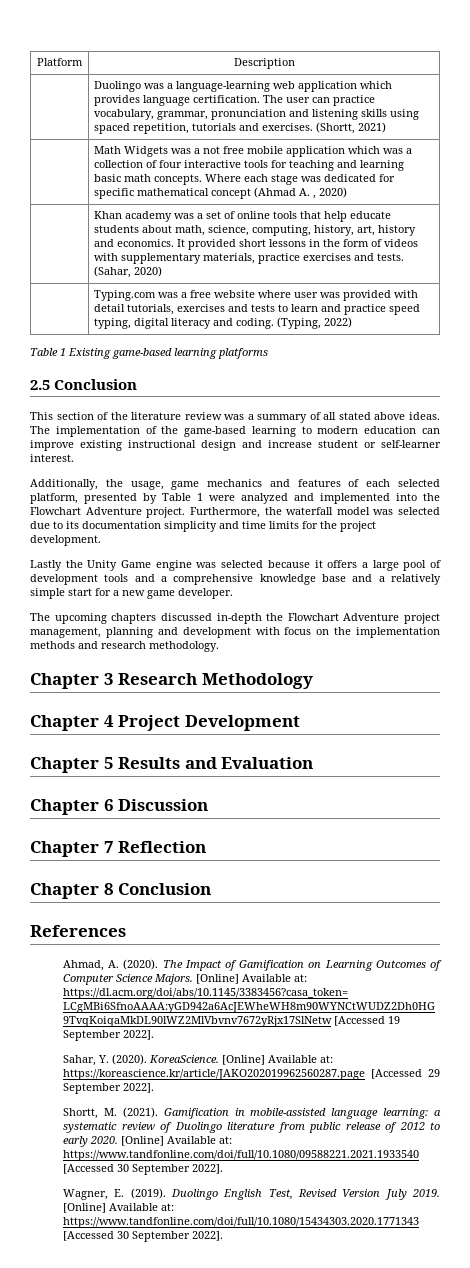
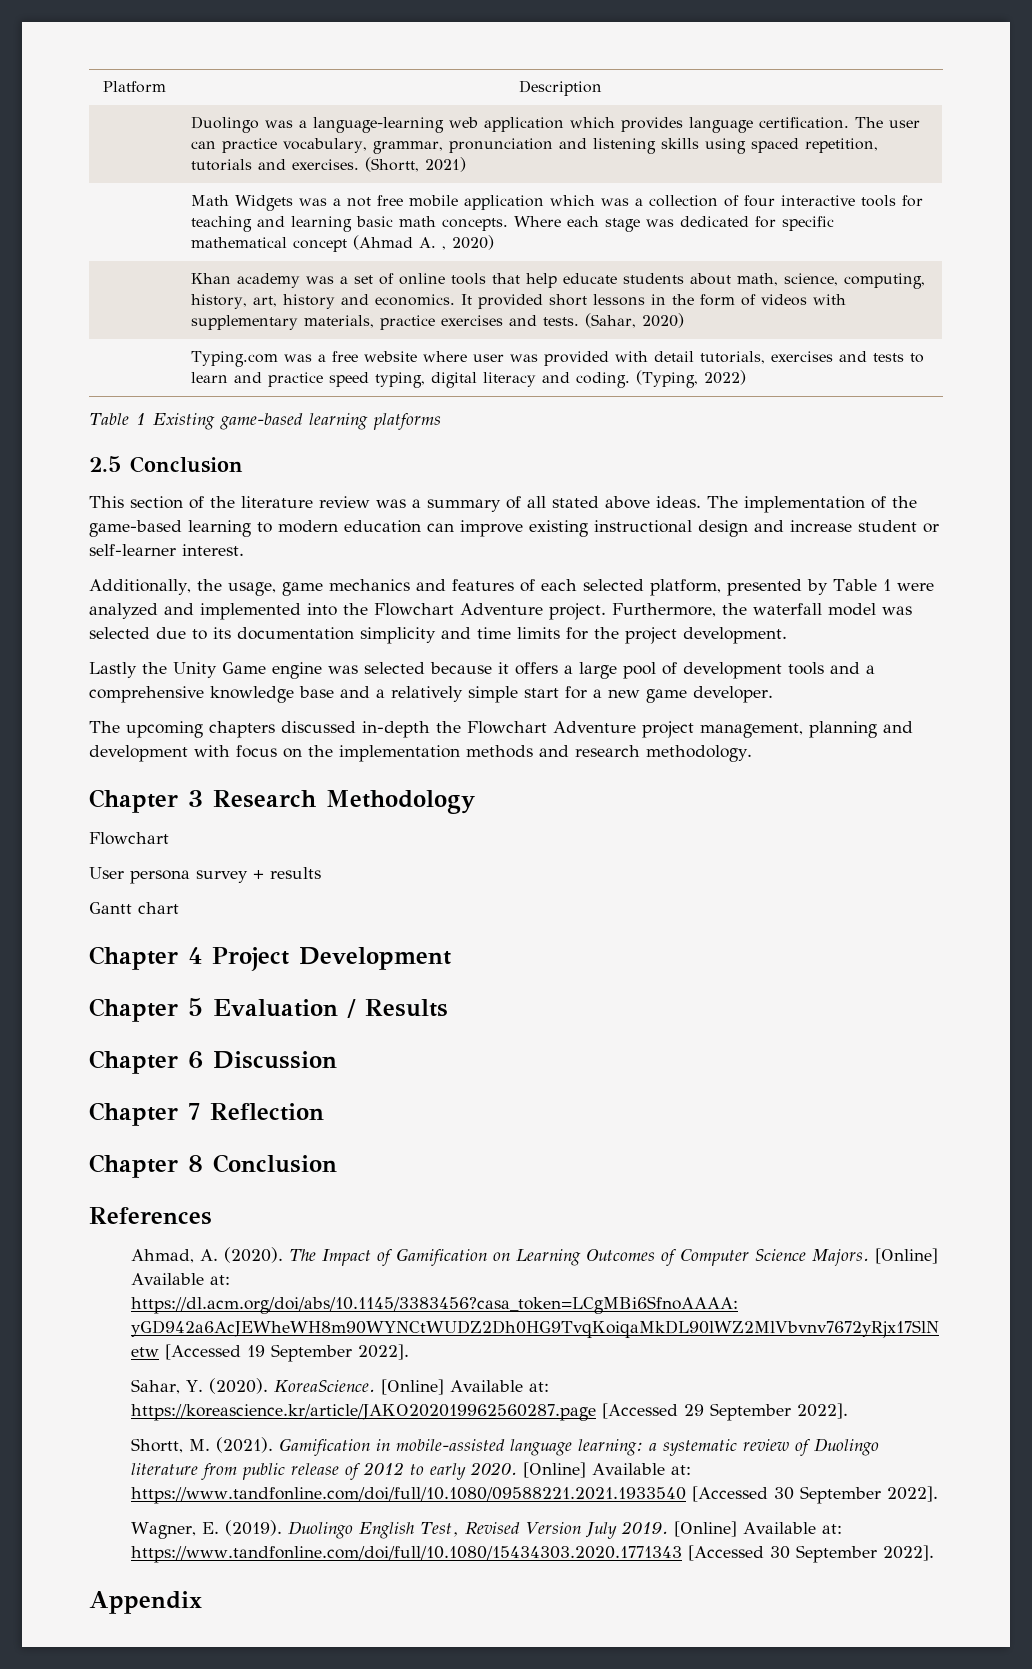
  Chapter 3 Research Methodology
+ Flowchart
+ User persona survey + results
+ Gantt chart
- Chapter 5 Results and Evaluation
+ Chapter 5 Evaluation / Results
+ Appendix

